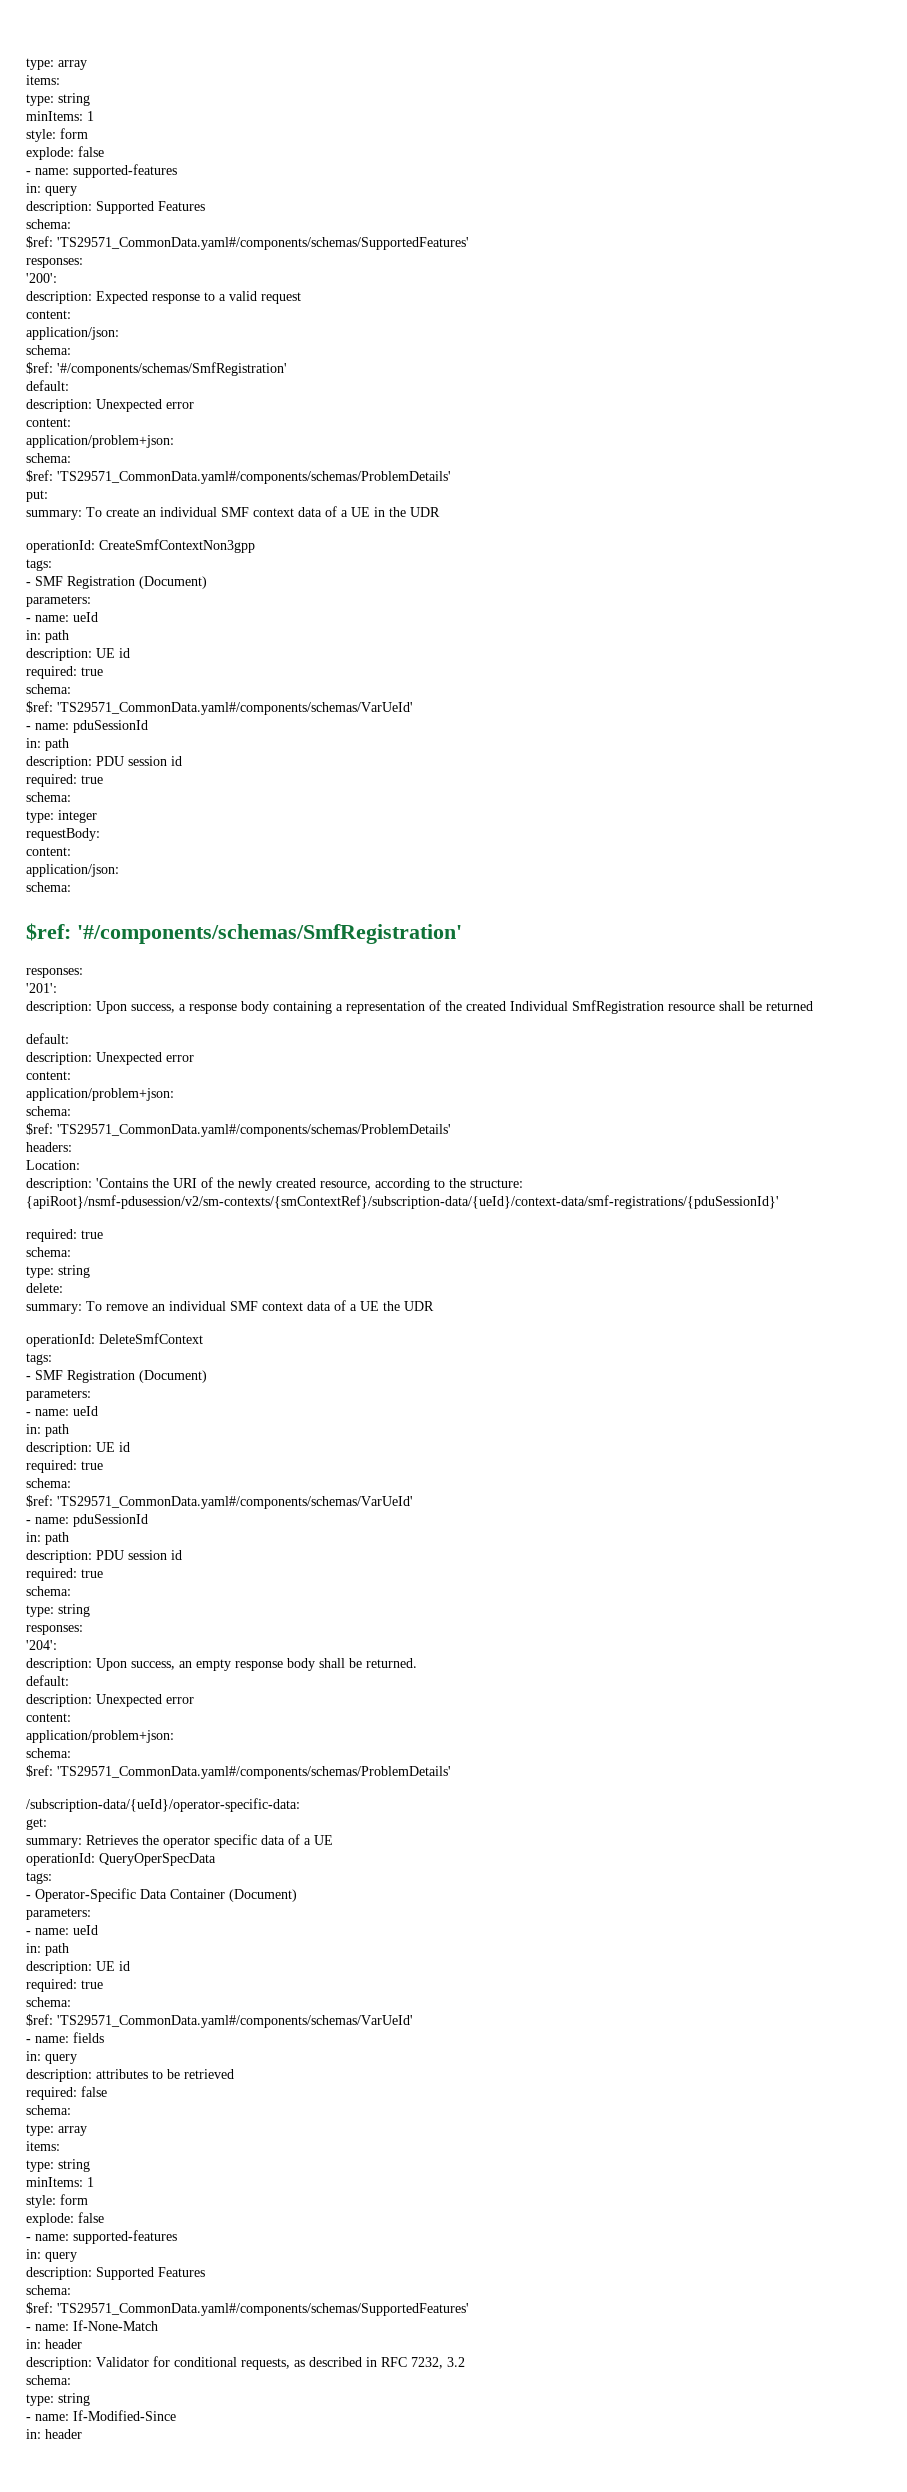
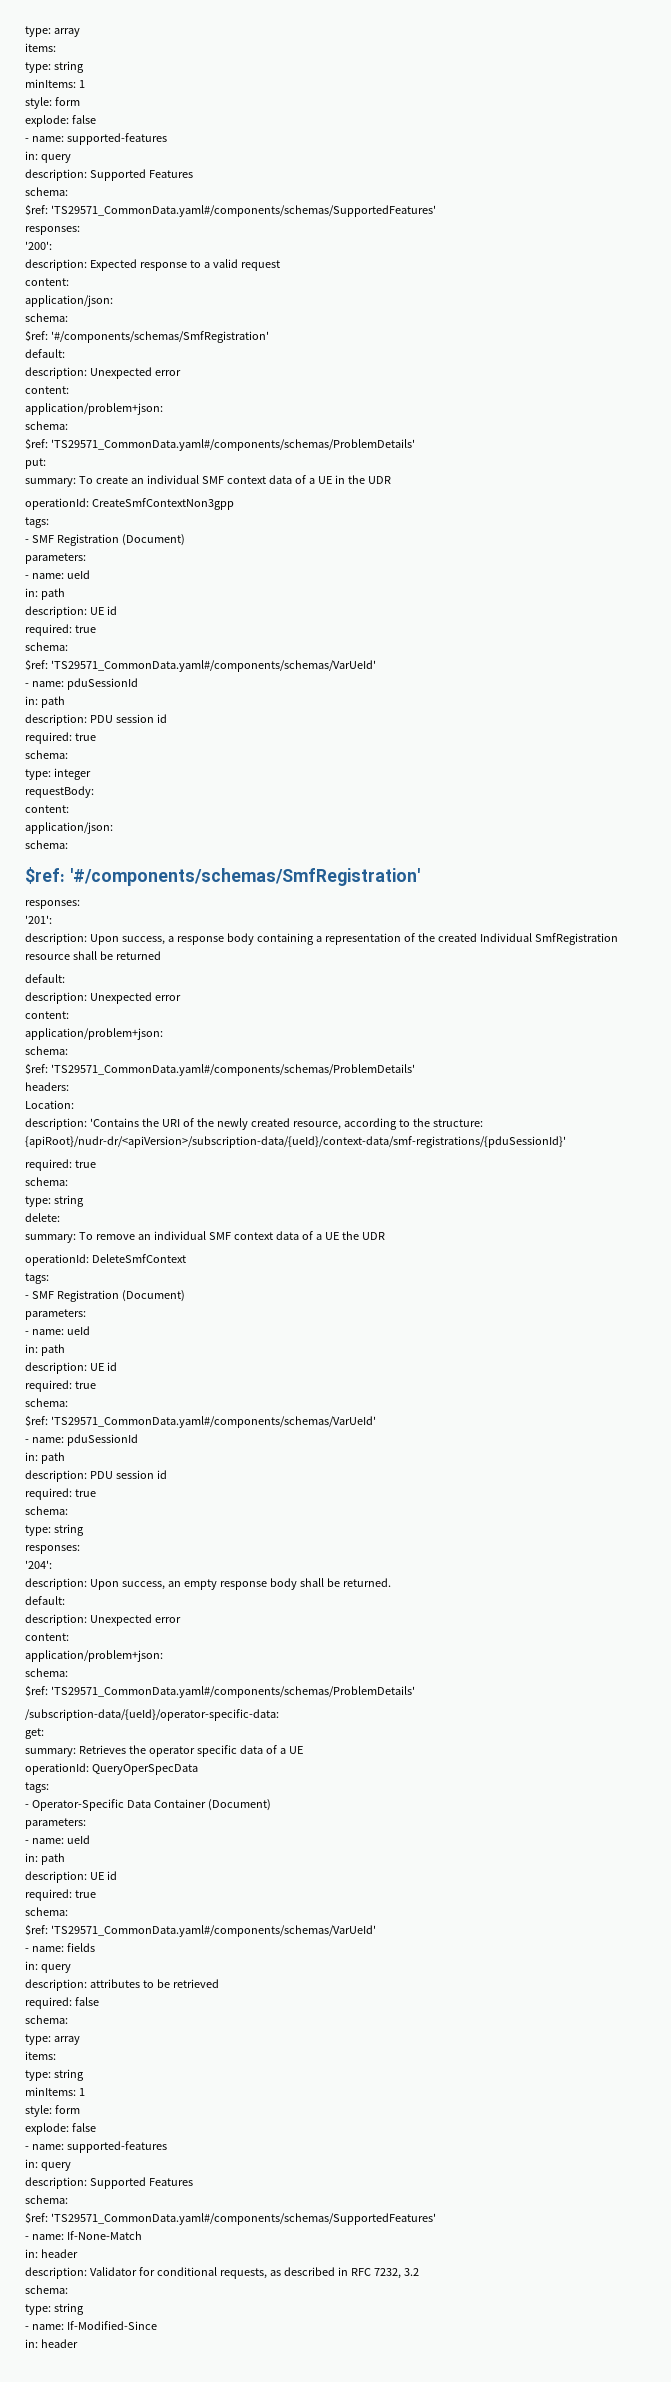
- description: 'Contains the URI of the newly created resource, according to the structure: {apiRoot}/nsmf-pdusession/v2/sm-contexts/{smContextRef}/subscription-data/{ueId}/context-data/smf-registrations/{pduSessionId}'
+ description: 'Contains the URI of the newly created resource, according to the structure: {apiRoot}/nudr-dr/<apiVersion>/subscription-data/{ueId}/context-data/smf-registrations/{pduSessionId}'

